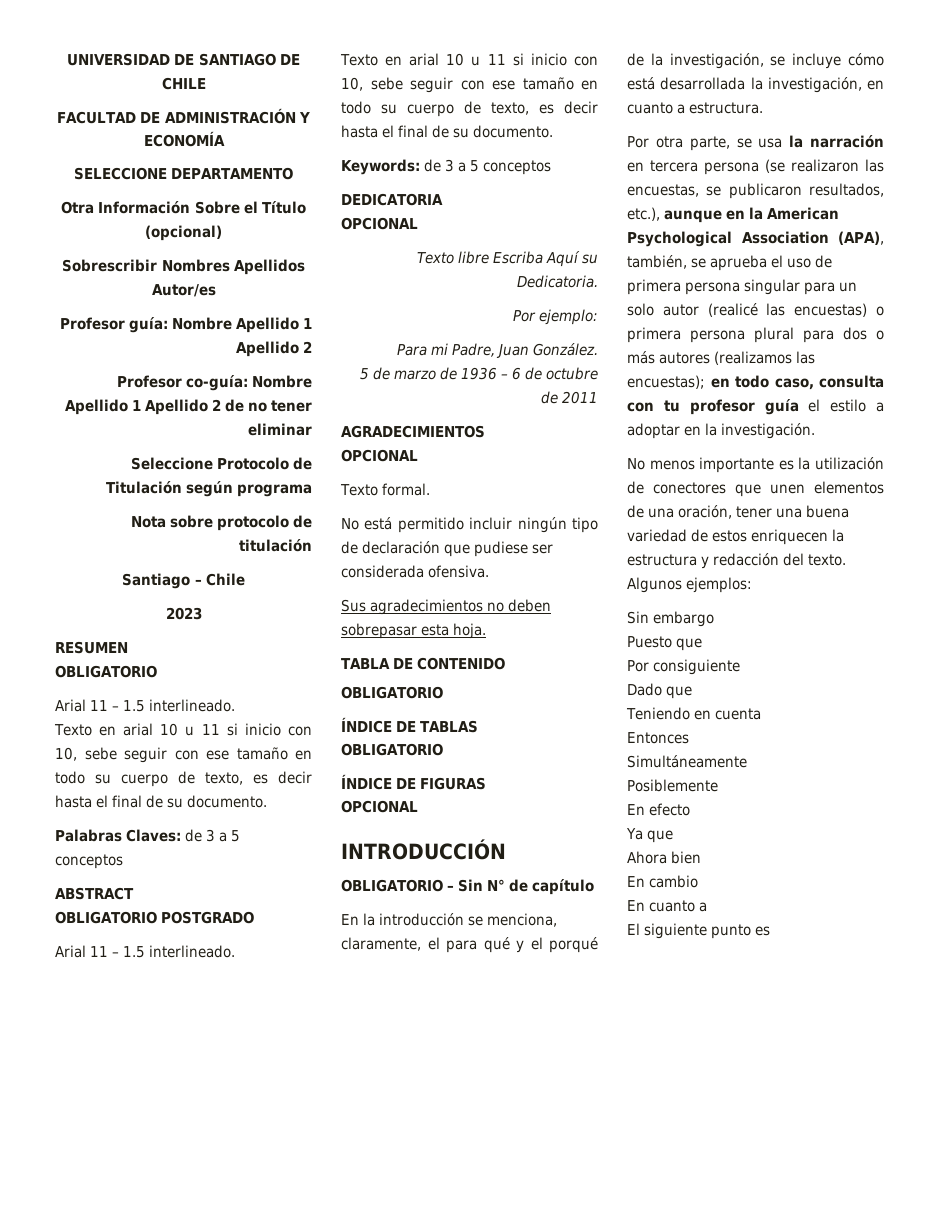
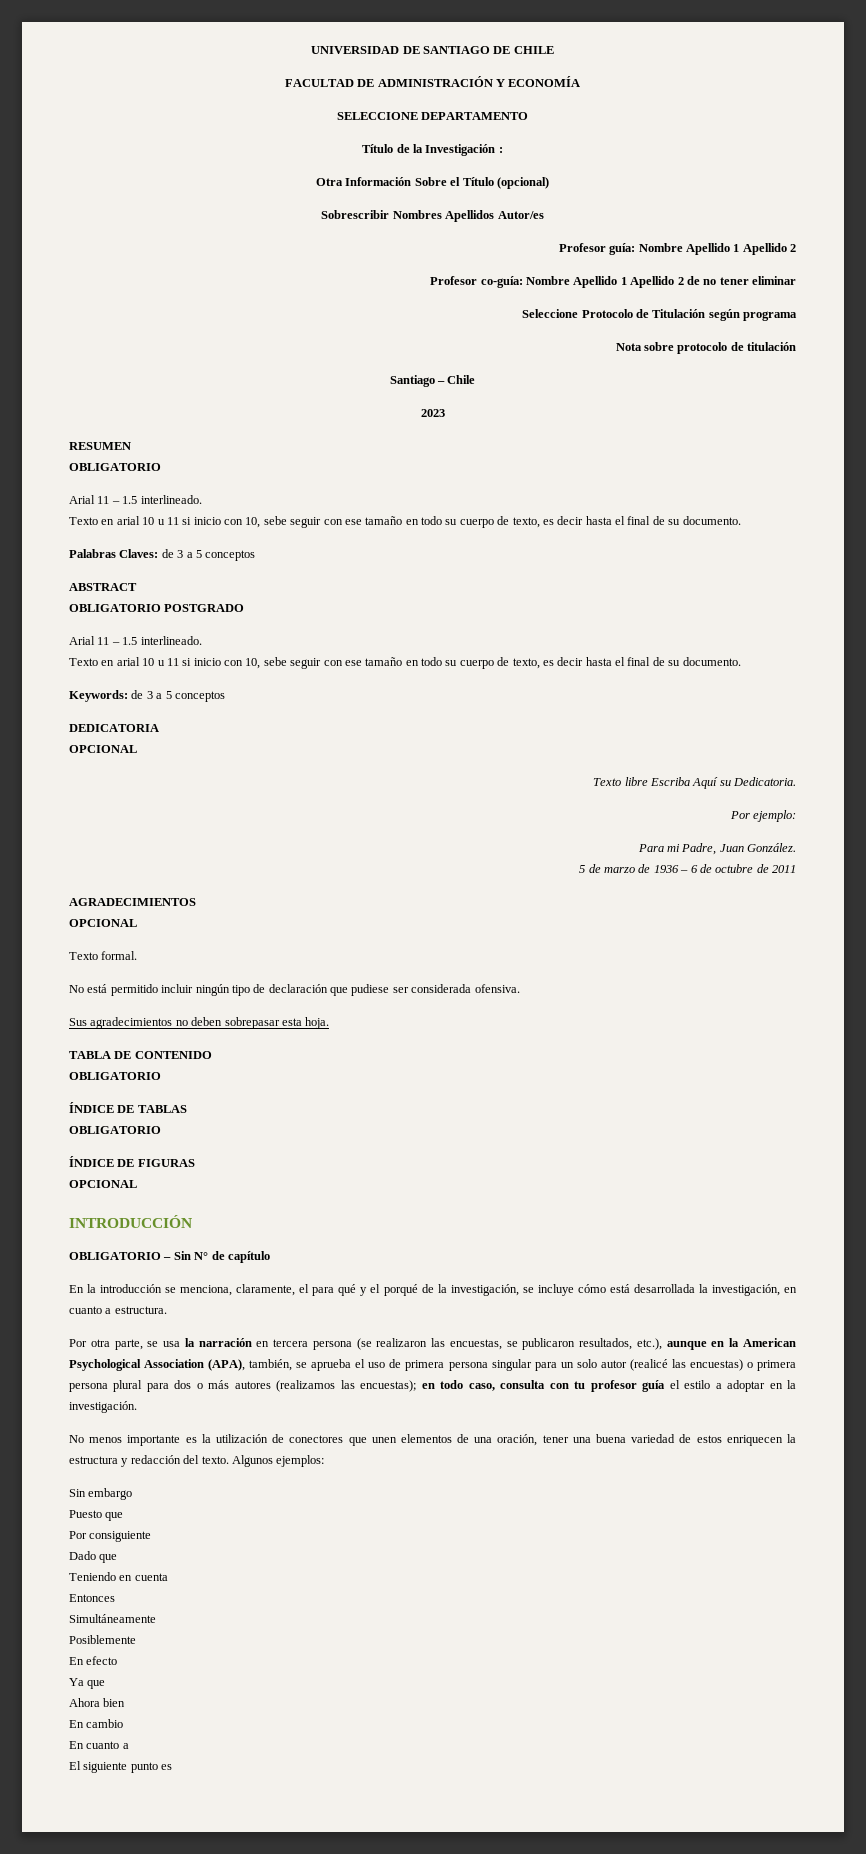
+ Título de la Investigación :

